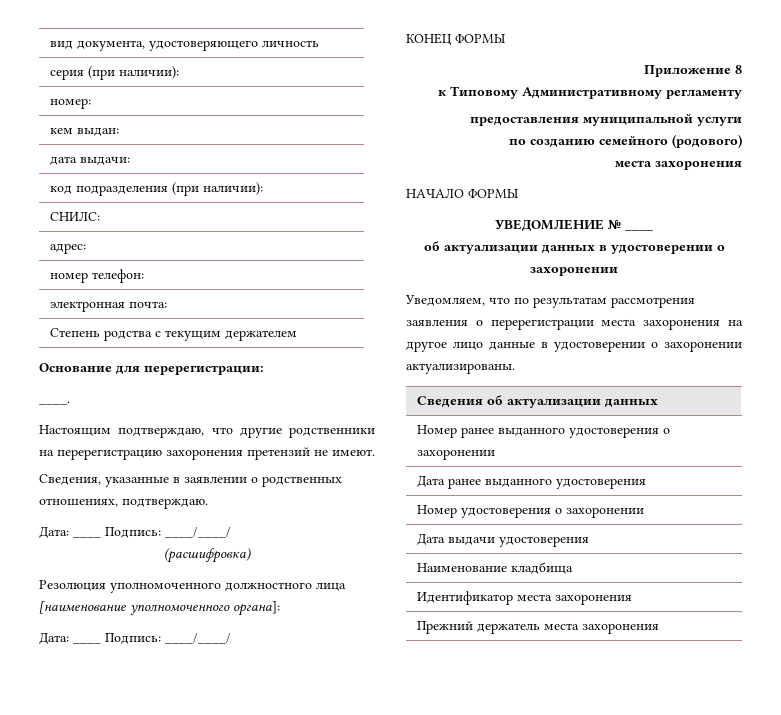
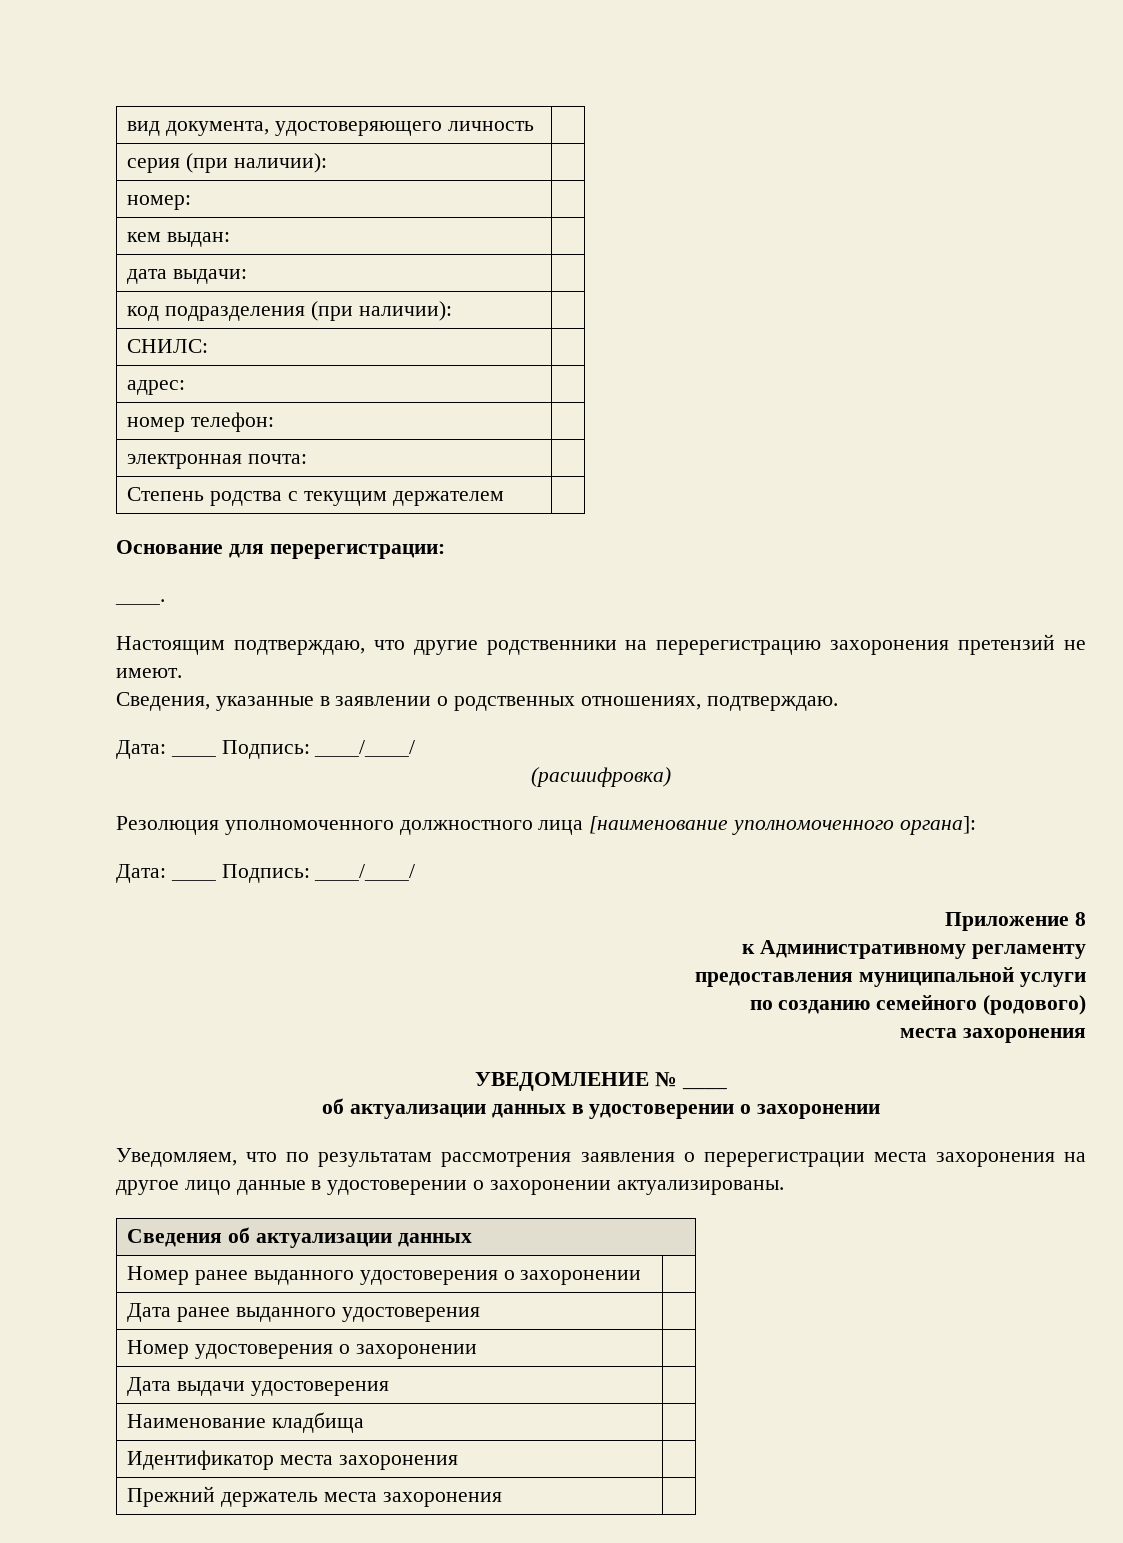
- КОНЕЦ ФОРМЫ
- к Типовому Административному регламенту
+ к Административному регламенту
- НАЧАЛО ФОРМЫ

